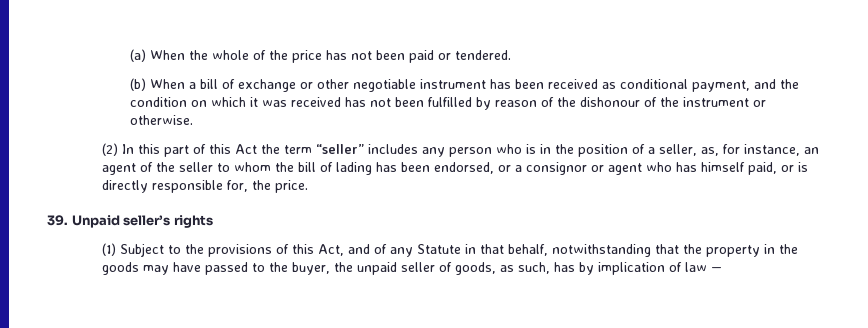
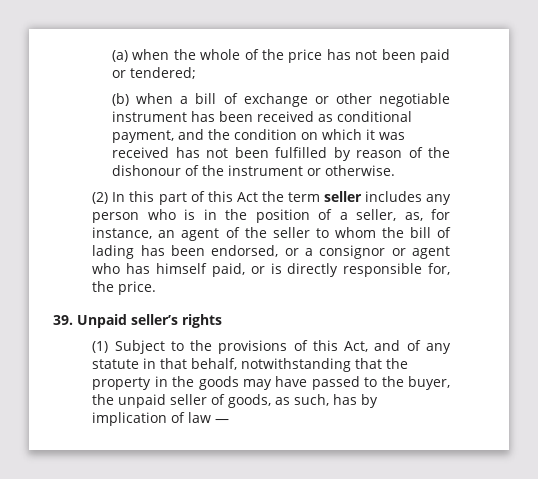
- (a) When the whole of the price has not been paid or tendered.
+ (a) when the whole of the price has not been paid or tendered;
- (b) When a bill of exchange or other negotiable instrument has been received as conditional payment, and the condition on which it was received has not been fulfilled by reason of the dishonour of the instrument or otherwise.
+ (b) when a bill of exchange or other negotiable instrument has been received as conditional payment, and the condition on which it was received has not been fulfilled by reason of the dishonour of the instrument or otherwise.
- (2) In this part of this Act the term “seller” includes any person who is in the position of a seller, as, for instance, an agent of the seller to whom the bill of lading has been endorsed, or a consignor or agent who has himself paid, or is directly responsible for, the price.
+ (2) In this part of this Act the term seller includes any person who is in the position of a seller, as, for instance, an agent of the seller to whom the bill of lading has been endorsed, or a consignor or agent who has himself paid, or is directly responsible for, the price.
- (1) Subject to the provisions of this Act, and of any Statute in that behalf, notwithstanding that the property in the goods may have passed to the buyer, the unpaid seller of goods, as such, has by implication of law —
+ (1) Subject to the provisions of this Act, and of any statute in that behalf, notwithstanding that the property in the goods may have passed to the buyer, the unpaid seller of goods, as such, has by implication of law —

